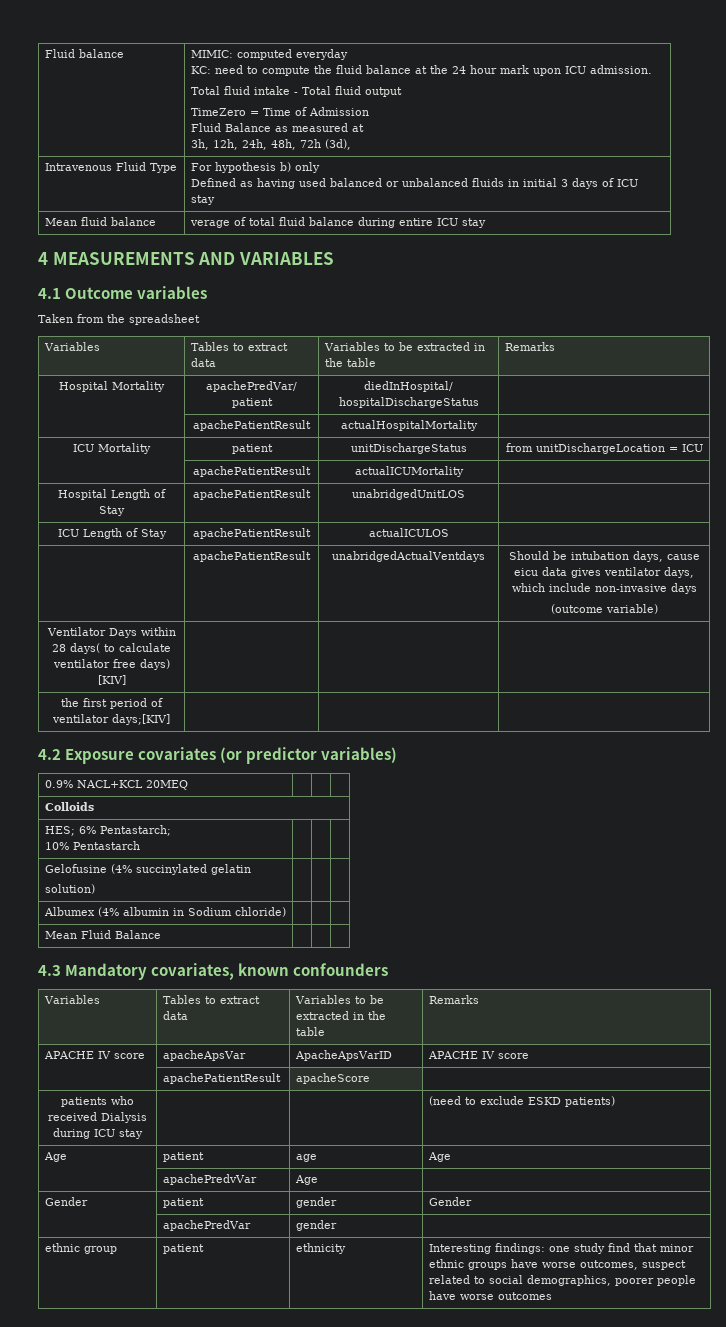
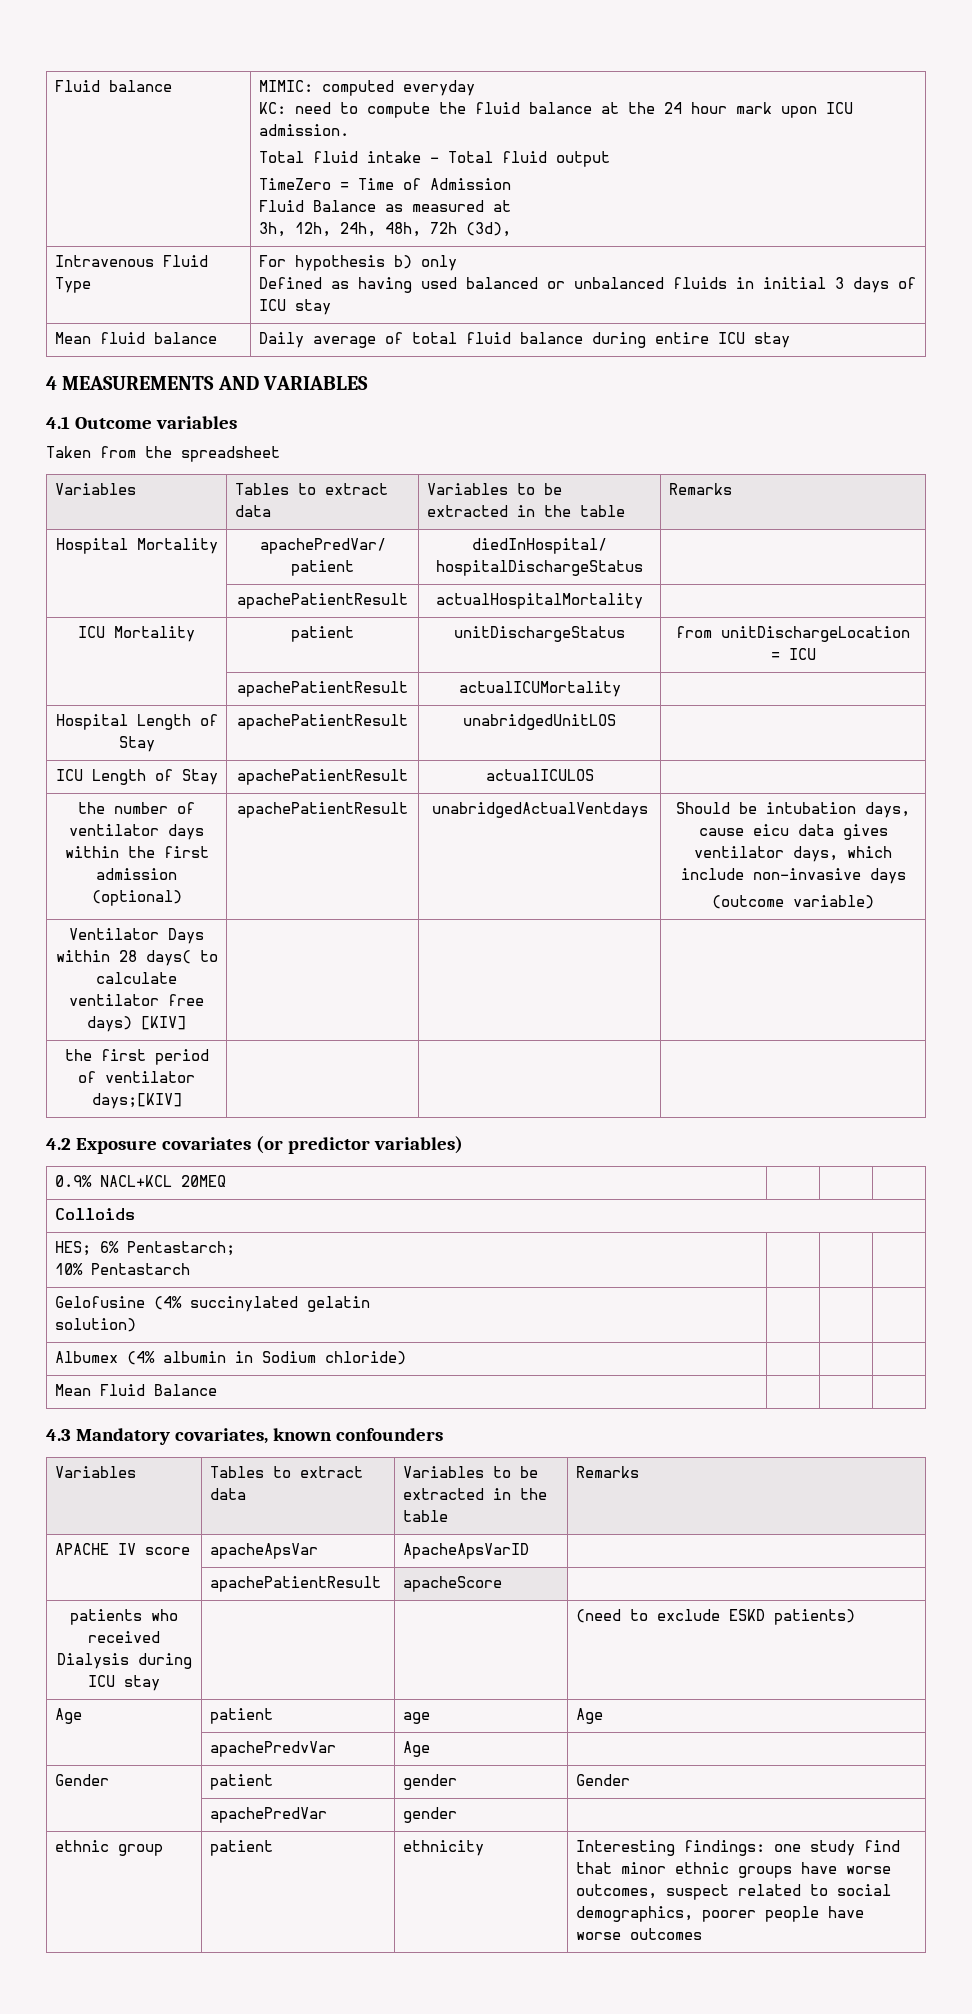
- Mean fluid balance | verage of total fluid balance during entire ICU stay
+ Mean fluid balance | Daily average of total fluid balance during entire ICU stay
- | apachePatientResult | unabridgedActualVentdays | Should be intubation days, cause eicu data gives ventilator days, which include non-invasive days
+ the number of ventilator days within the first admission (optional) | apachePatientResult | unabridgedActualVentdays | Should be intubation days, cause eicu data gives ventilator days, which include non-invasive days
- APACHE IV score | apacheApsVar | ApacheApsVarID | APACHE IV score
+ APACHE IV score | apacheApsVar | ApacheApsVarID |

